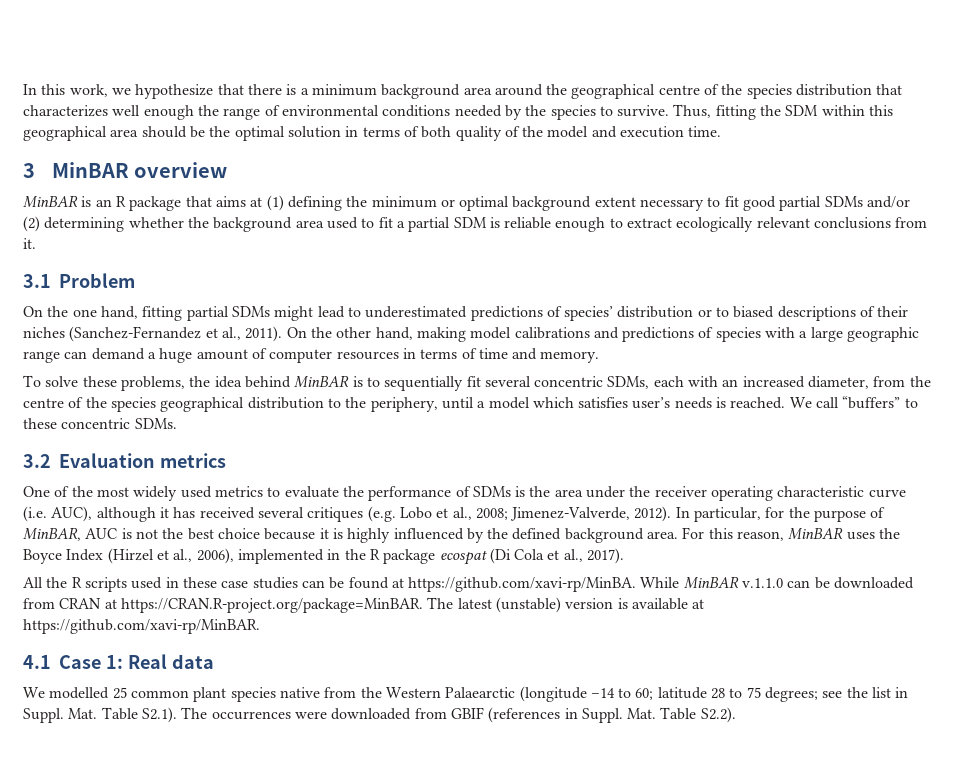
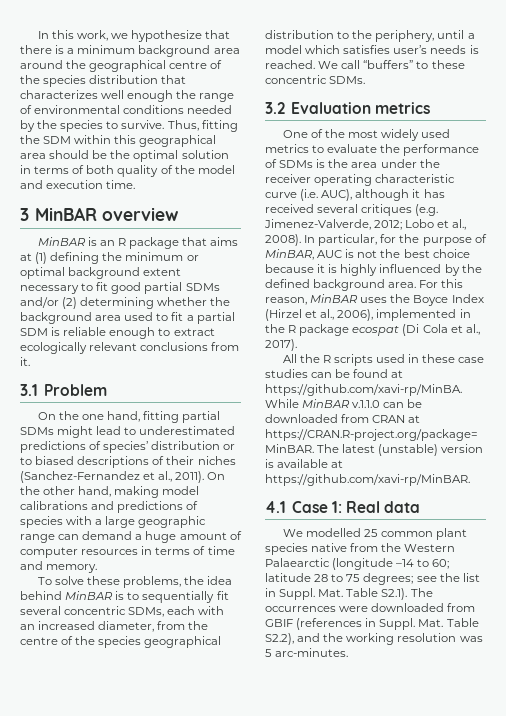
- One of the most widely used metrics to evaluate the performance of SDMs is the area under the receiver operating characteristic curve (i.e. AUC), although it has received several critiques (e.g. Lobo et al., 2008; Jimenez-Valverde, 2012).
+ One of the most widely used metrics to evaluate the performance of SDMs is the area under the receiver operating characteristic curve (i.e. AUC), although it has received several critiques (e.g. Jimenez-Valverde, 2012; Lobo et al., 2008).
- Mat. Table S2.2).
+ Mat. Table S2.2), and the working resolution was 5 arc-minutes.

